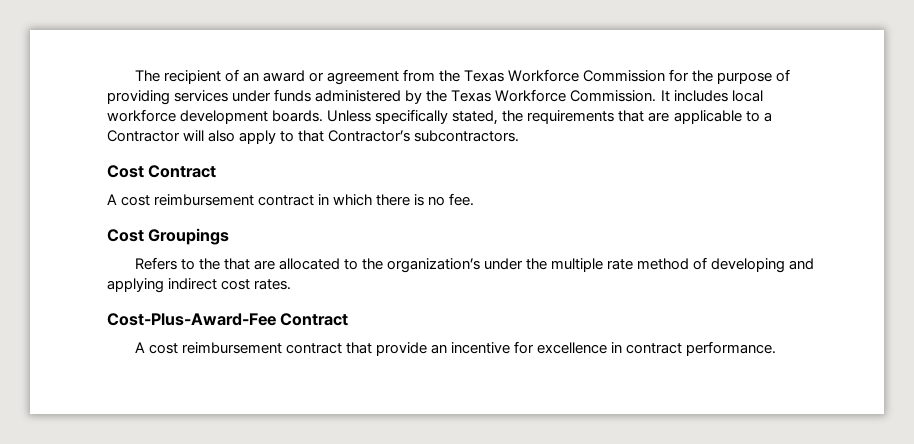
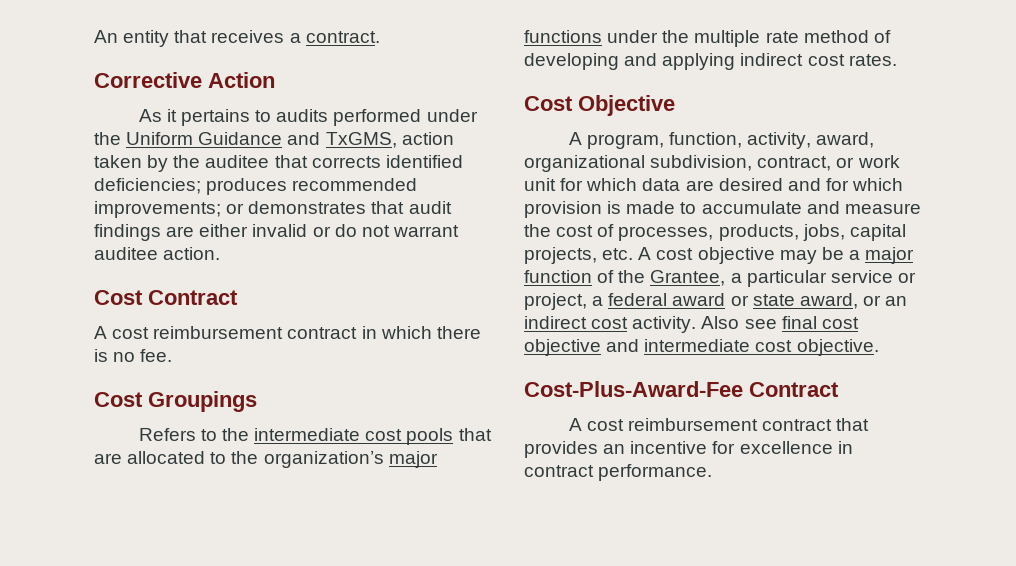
- The recipient of an award or agreement from the Texas Workforce Commission for the purpose of providing services under funds administered by the Texas Workforce Commission. It includes local workforce development boards. Unless specifically stated, the requirements that are applicable to a Contractor will also apply to that Contractor’s subcontractors.
+ An entity that receives a contract.
+ Corrective Action
+ As it pertains to audits performed under the Uniform Guidance and TxGMS, action taken by the auditee that corrects identified deficiencies; produces recommended improvements; or demonstrates that audit findings are either invalid or do not warrant auditee action.
- Refers to the that are allocated to the organization’s under the multiple rate method of developing and applying indirect cost rates.
+ Refers to the intermediate cost pools that are allocated to the organization’s major functions under the multiple rate method of developing and applying indirect cost rates.
+ Cost Objective
+ A program, function, activity, award, organizational subdivision, contract, or work unit for which data are desired and for which provision is made to accumulate and measure the cost of processes, products, jobs, capital projects, etc. A cost objective may be a major function of the Grantee, a particular service or project, a federal award or state award, or an indirect cost activity. Also see final cost objective and intermediate cost objective.
- A cost reimbursement contract that provide an incentive for excellence in contract performance.
+ A cost reimbursement contract that provides an incentive for excellence in contract performance.

